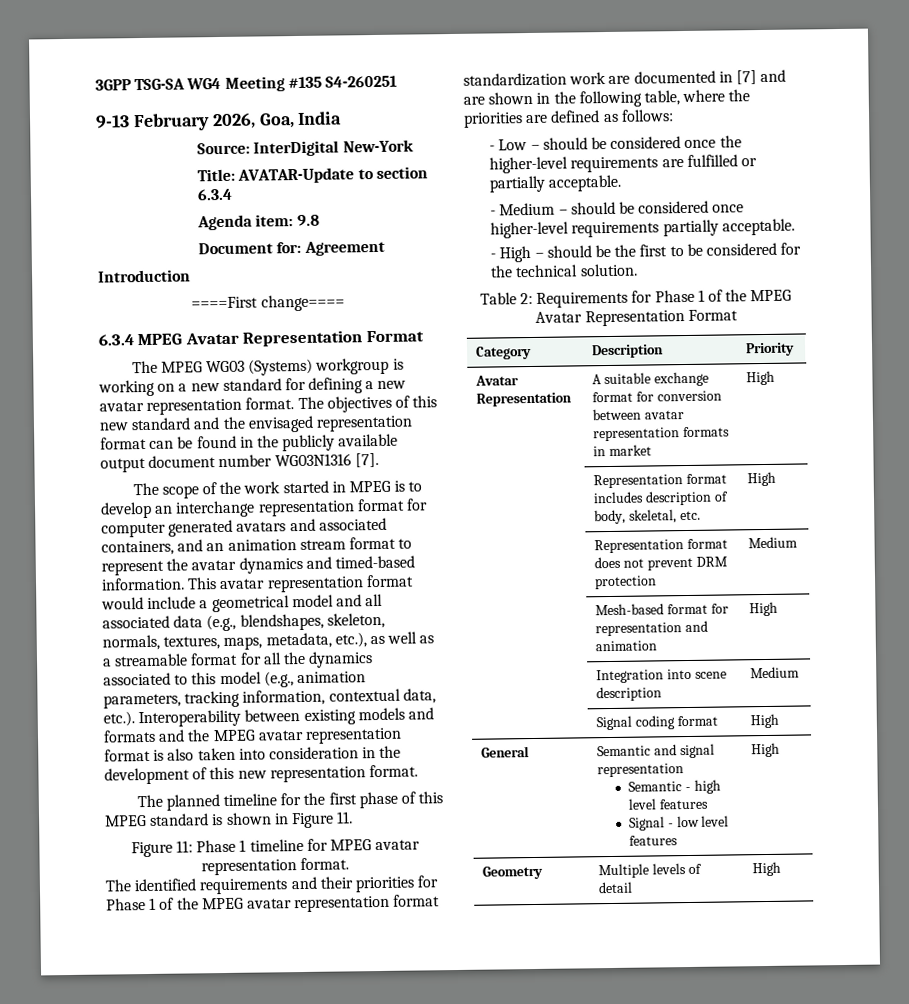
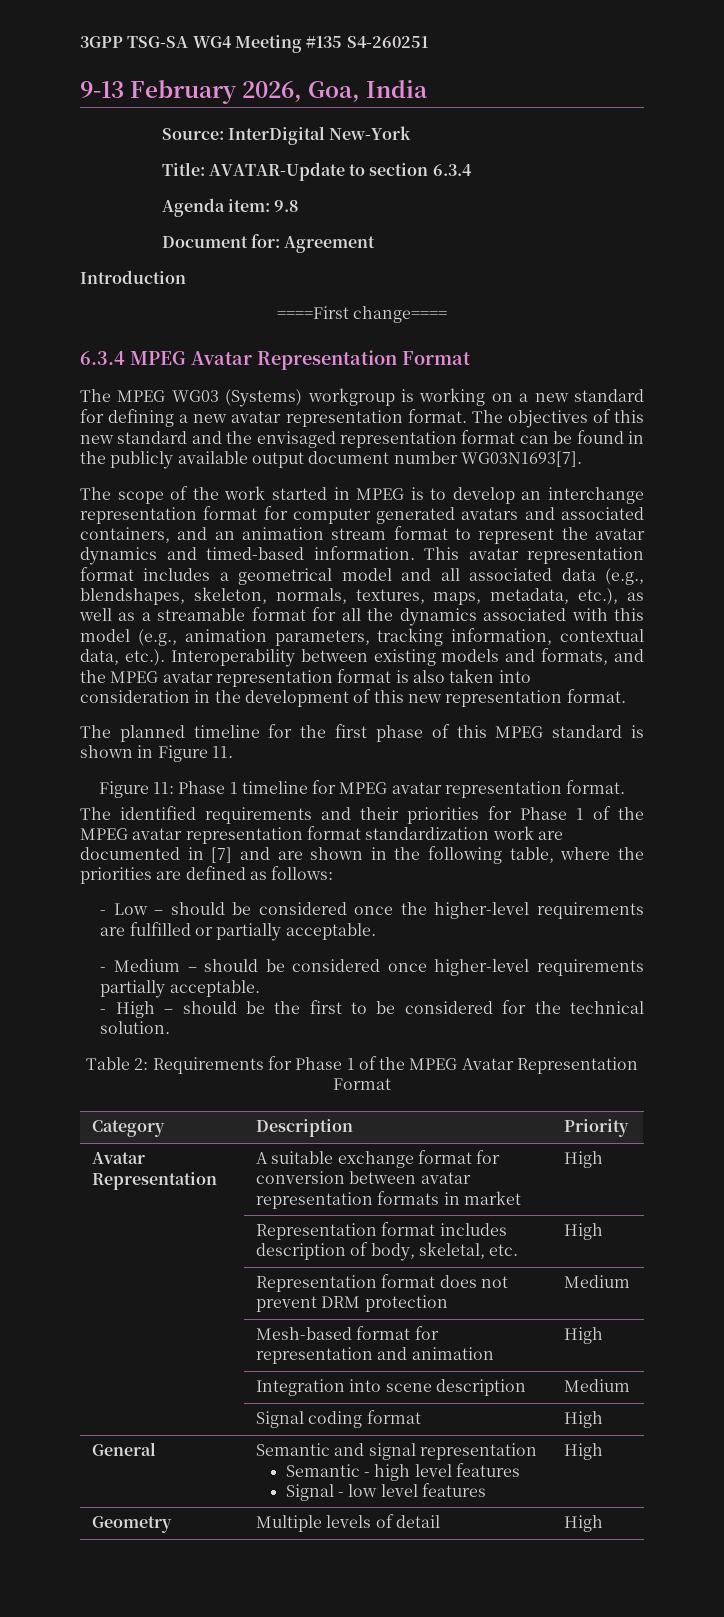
- The objectives of this new standard and the envisaged representation format can be found in the publicly available output document number WG03N1316 [7].
+ The objectives of this new standard and the envisaged representation format can be found in the publicly available output document number WG03N1693[7].
- This avatar representation format would include a geometrical model and all associated data (e.g., blendshapes, skeleton, normals, textures, maps, metadata, etc.), as well as a streamable format for all the dynamics associated to this model (e.g., animation parameters, tracking information, contextual data, etc.). Interoperability between existing models and formats and the MPEG avatar representation format is also taken into consideration in the development of this new representation format.
+ This avatar representation format includes a geometrical model and all associated data (e.g., blendshapes, skeleton, normals, textures, maps, metadata, etc.), as well as a streamable format for all the dynamics associated with this model (e.g., animation parameters, tracking information, contextual data, etc.). Interoperability between existing models and formats, and the MPEG avatar representation format is also taken into consideration in the development of this new representation format.

